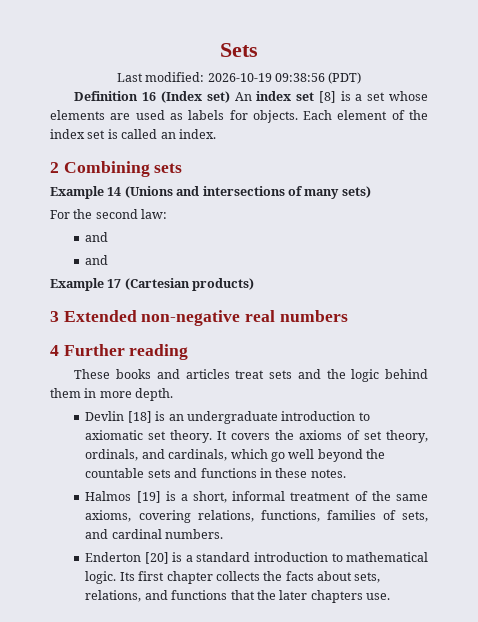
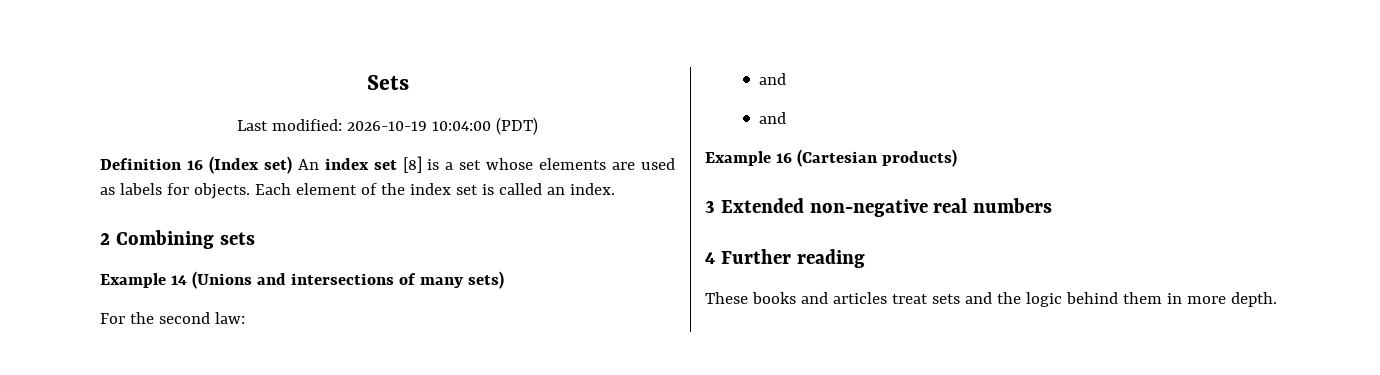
- Last modified: 2026-10-19 09:38:56 (PDT)
+ Last modified: 2026-10-19 10:04:00 (PDT)
- Example 17 (Cartesian products)
+ Example 16 (Cartesian products)
- Devlin [18] is an undergraduate introduction to axiomatic set theory. It covers the axioms of set theory, ordinals, and cardinals, which go well beyond the countable sets and functions in these notes.
- Halmos [19] is a short, informal treatment of the same axioms, covering relations, functions, families of sets, and cardinal numbers.
- Enderton [20] is a standard introduction to mathematical logic. Its first chapter collects the facts about sets, relations, and functions that the later chapters use.

